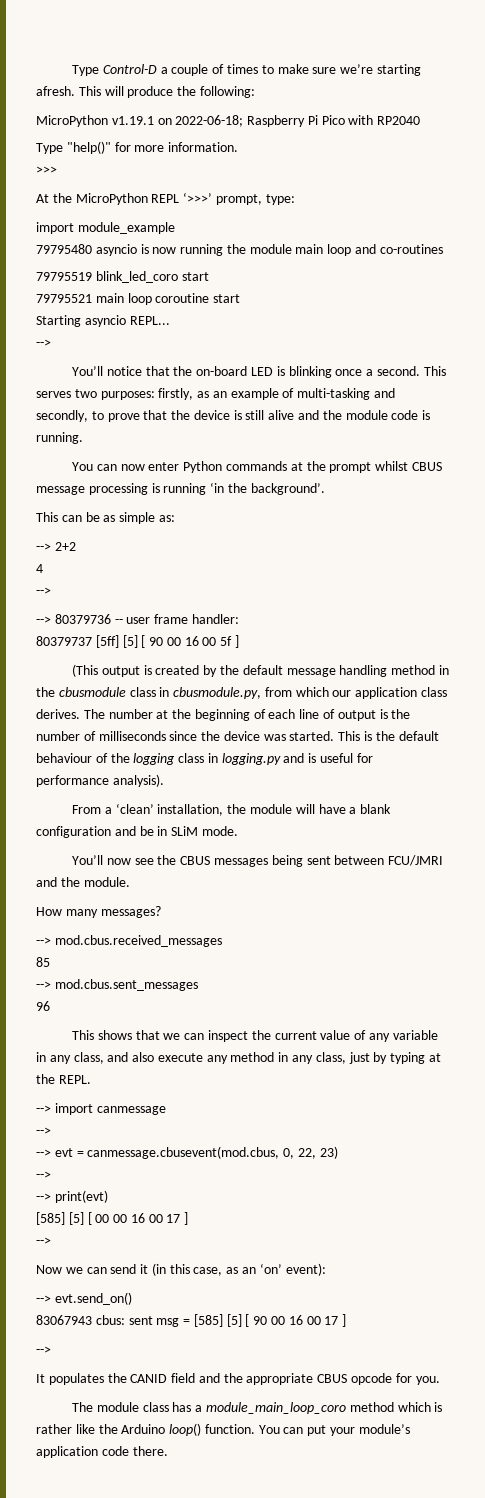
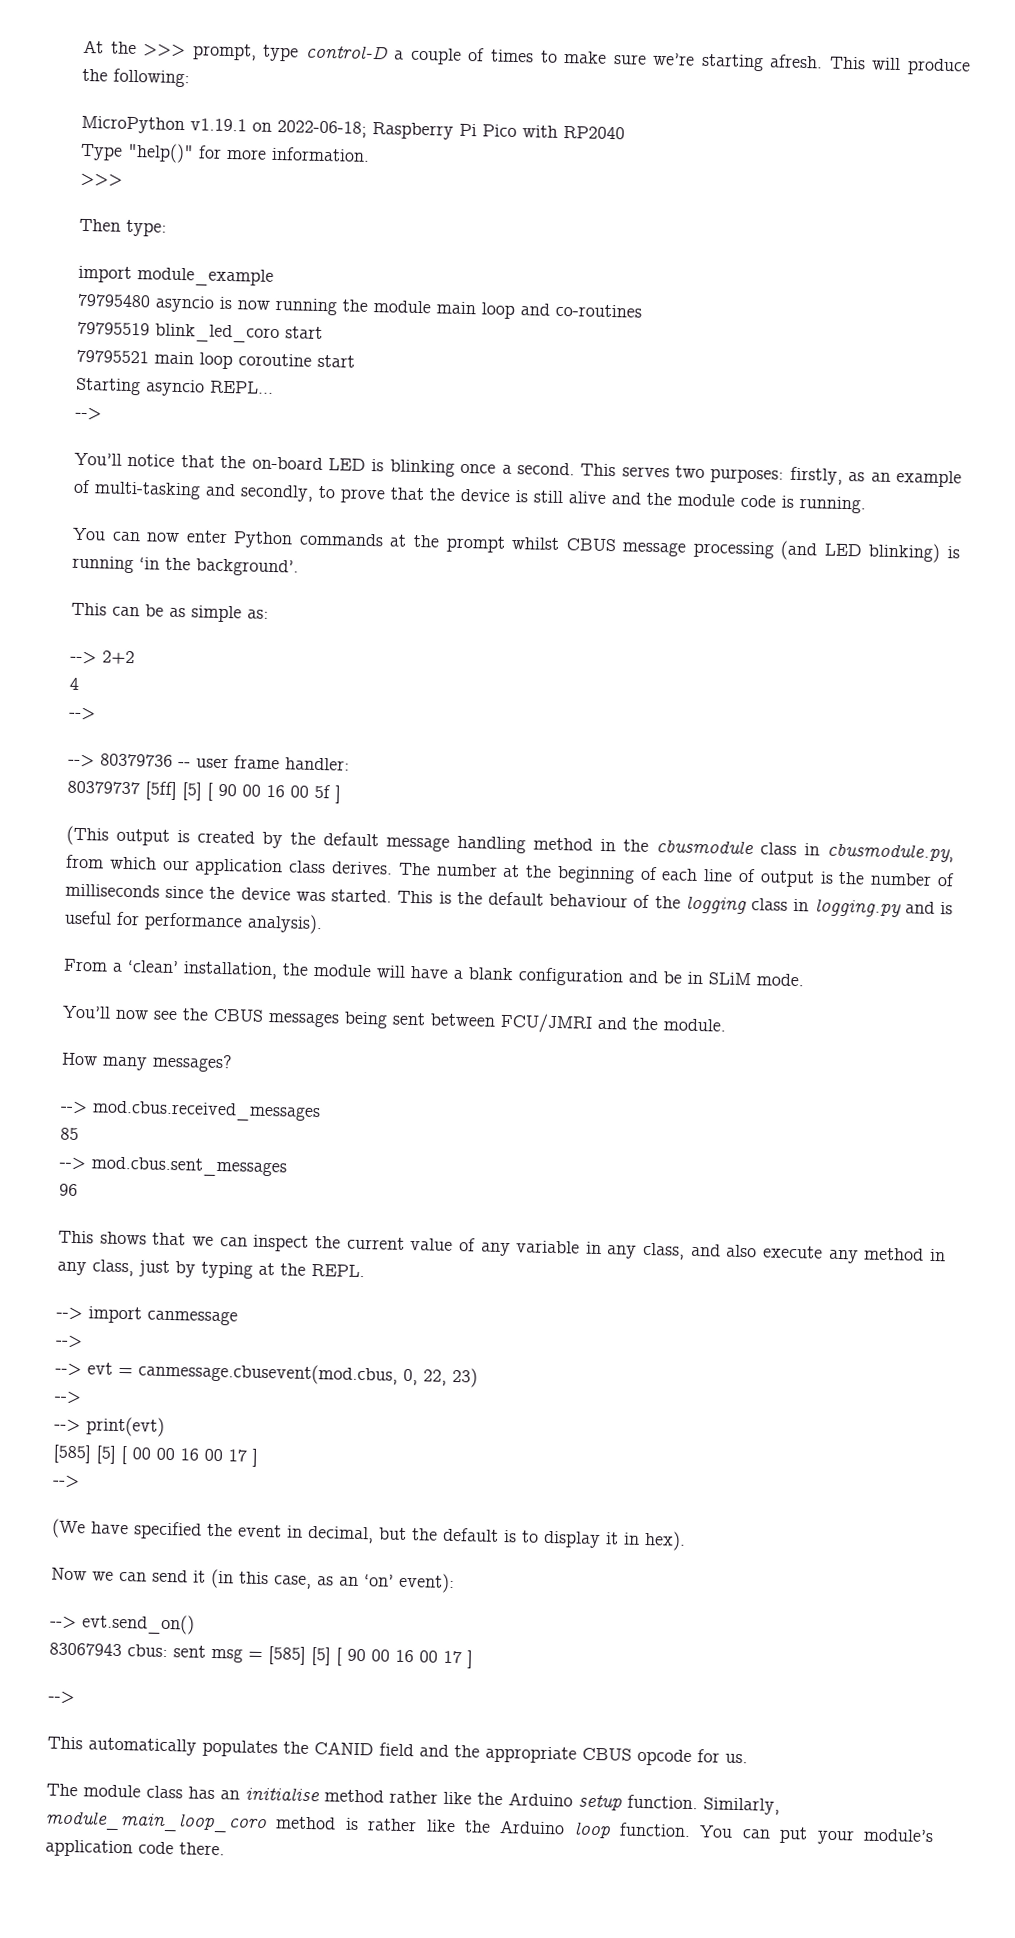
- Type Control-D a couple of times to make sure we’re starting afresh.
+ At the >>> prompt, type control-D a couple of times to make sure we’re starting afresh.
- At the MicroPython REPL ‘>>>’ prompt, type:
+ Then type:
- You can now enter Python commands at the prompt whilst CBUS message processing is running ‘in the background’.
+ You can now enter Python commands at the prompt whilst CBUS message processing (and LED blinking) is running ‘in the background’.
+ (We have specified the event in decimal, but the default is to display it in hex).
- It populates the CANID field and the appropriate CBUS opcode for you.
+ This automatically populates the CANID field and the appropriate CBUS opcode for us.
- The module class has a module_main_loop_coro method which is rather like the Arduino loop() function.
+ The module class has an initialise method rather like the Arduino setup function. Similarly, module_main_loop_coro method is rather like the Arduino loop function.

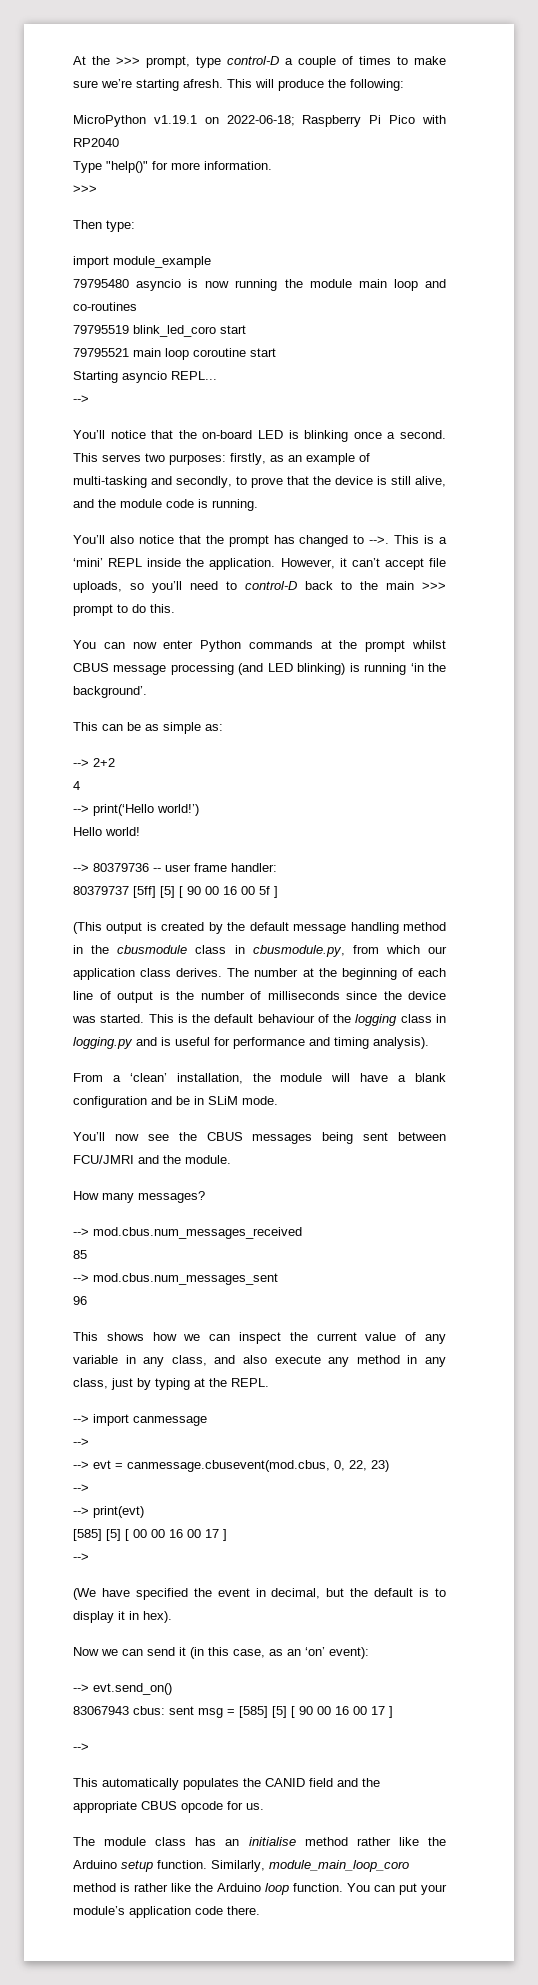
- This serves two purposes: firstly, as an example of multi-tasking and secondly, to prove that the device is still alive and the module code is running.
+ This serves two purposes: firstly, as an example of multi-tasking and secondly, to prove that the device is still alive, and the module code is running.
+ You’ll also notice that the prompt has changed to -->. This is a ‘mini’ REPL inside the application. However, it can’t accept file uploads, so you’ll need to control-D back to the main >>> prompt to do this.
  4
- -->
+ --> print(‘Hello world!’)
+ Hello world!
- This is the default behaviour of the logging class in logging.py and is useful for performance analysis).
+ This is the default behaviour of the logging class in logging.py and is useful for performance and timing analysis).
- --> mod.cbus.received_messages
+ --> mod.cbus.num_messages_received
- --> mod.cbus.sent_messages
+ --> mod.cbus.num_messages_sent
- This shows that we can inspect the current value of any variable in any class, and also execute any method in any class, just by typing at the REPL.
+ This shows how we can inspect the current value of any variable in any class, and also execute any method in any class, just by typing at the REPL.

